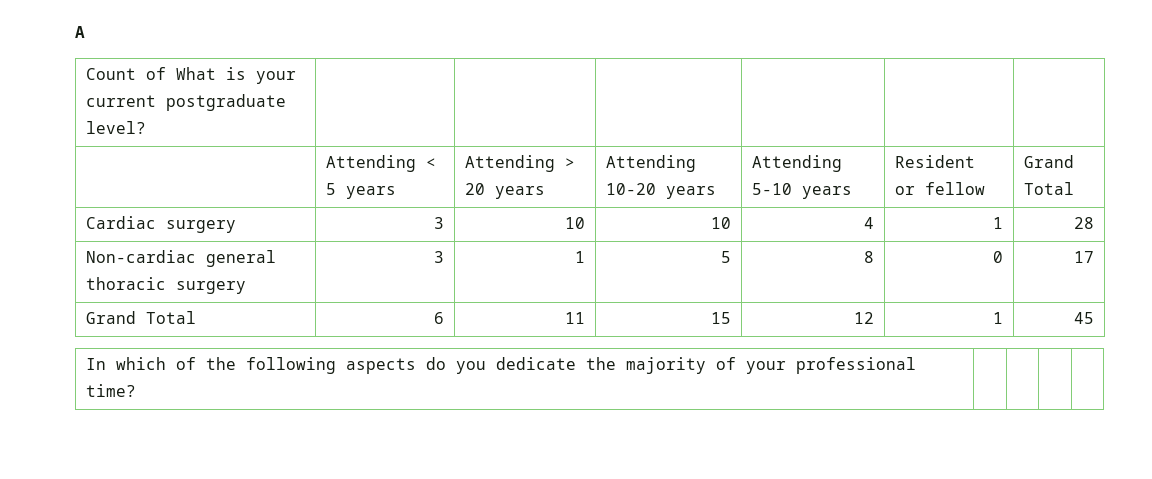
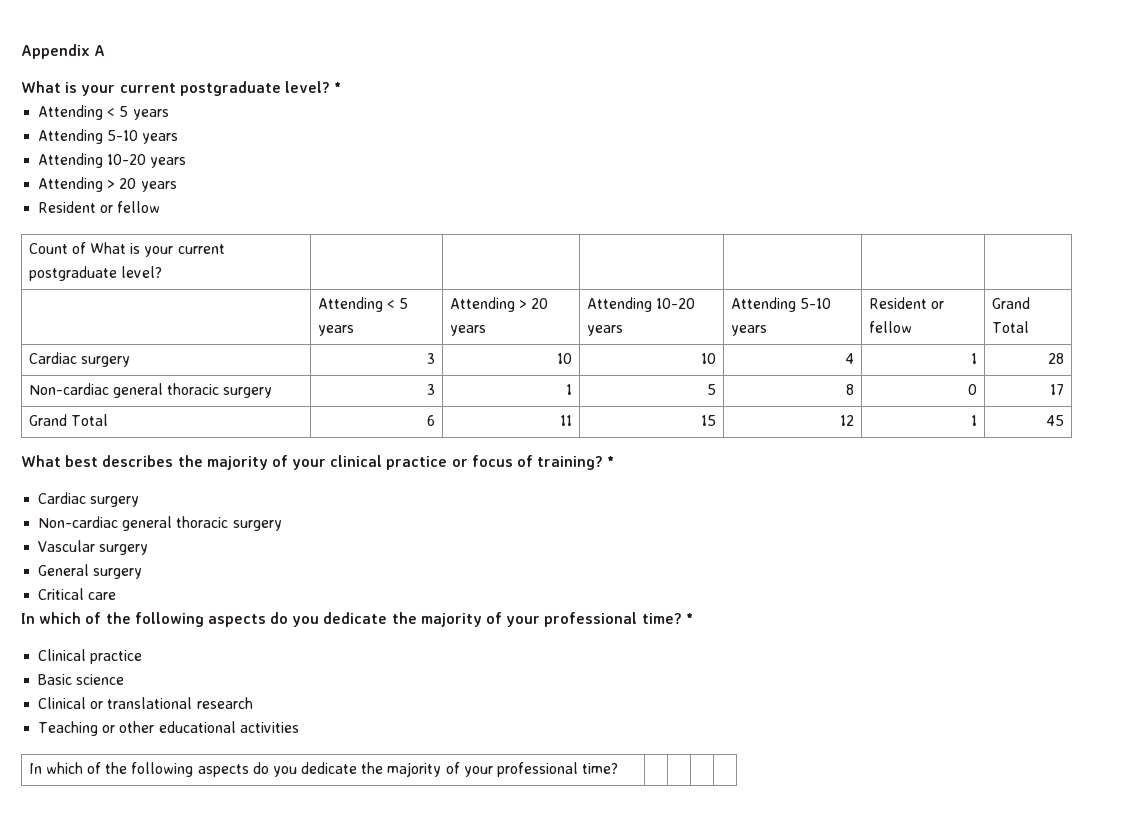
- A
+ Appendix A
+ What is your current postgraduate level? *
+ Attending < 5 years
+ Attending 5-10 years
+ Attending 10-20 years
+ Attending > 20 years
+ Resident or fellow
+ What best describes the majority of your clinical practice or focus of training? *
+ Cardiac surgery
+ Non-cardiac general thoracic surgery
+ Vascular surgery
+ General surgery
+ Critical care
+ In which of the following aspects do you dedicate the majority of your professional time? *
+ Clinical practice
+ Basic science
+ Clinical or translational research
+ Teaching or other educational activities

